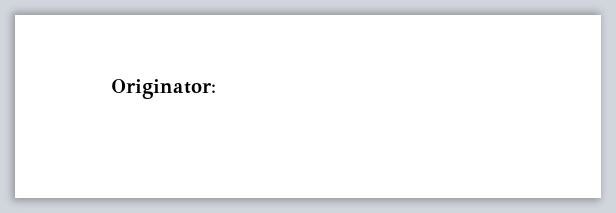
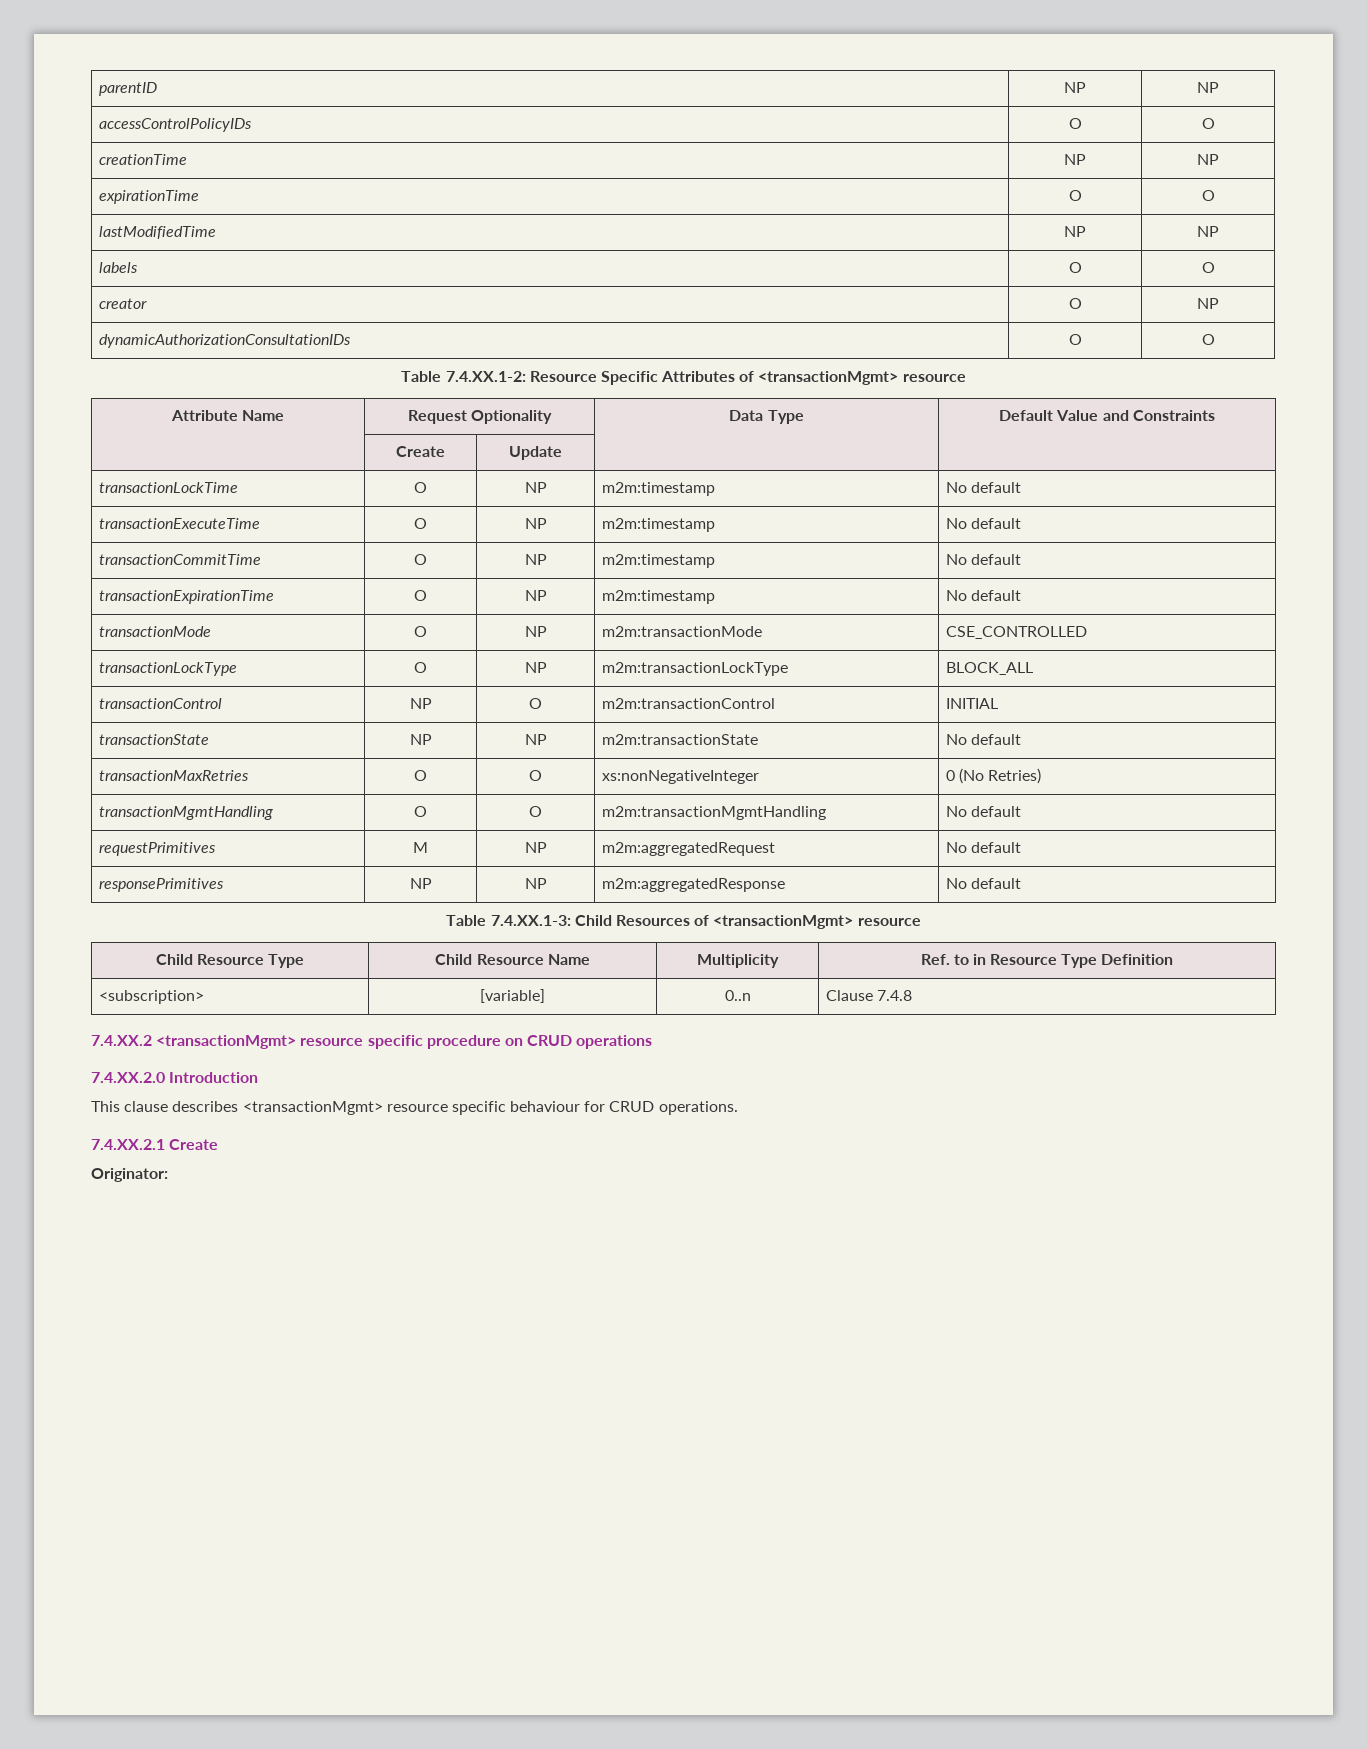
+ parentID | NP | NP
+ accessControlPolicyIDs | O | O
+ creationTime | NP | NP
+ expirationTime | O | O
+ lastModifiedTime | NP | NP
+ labels | O | O
+ creator | O | NP
+ dynamicAuthorizationConsultationIDs | O | O
+ Table 7.4.XX.1-2: Resource Specific Attributes of <transactionMgmt> resource
+ Attribute Name | Request Optionality | Data Type | Default Value and Constraints
+ | Create | Update | |
+ transactionLockTime | O | NP | m2m:timestamp | No default
+ transactionExecuteTime | O | NP | m2m:timestamp | No default
+ transactionCommitTime | O | NP | m2m:timestamp | No default
+ transactionExpirationTime | O | NP | m2m:timestamp | No default
+ transactionMode | O | NP | m2m:transactionMode | CSE_CONTROLLED
+ transactionLockType | O | NP | m2m:transactionLockType | BLOCK_ALL
+ transactionControl | NP | O | m2m:transactionControl | INITIAL
+ transactionState | NP | NP | m2m:transactionState | No default
+ transactionMaxRetries | O | O | xs:nonNegativeInteger | 0 (No Retries)
+ transactionMgmtHandling | O | O | m2m:transactionMgmtHandling | No default
+ requestPrimitives | M | NP | m2m:aggregatedRequest | No default
+ responsePrimitives | NP | NP | m2m:aggregatedResponse | No default
+ Table 7.4.XX.1-3: Child Resources of <transactionMgmt> resource
+ Child Resource Type | Child Resource Name | Multiplicity | Ref. to in Resource Type Definition
+ <subscription> | [variable] | 0..n | Clause 7.4.8
+ 7.4.XX.2 <transactionMgmt> resource specific procedure on CRUD operations
+ 7.4.XX.2.0 Introduction
+ This clause describes <transactionMgmt> resource specific behaviour for CRUD operations.
+ 7.4.XX.2.1 Create

